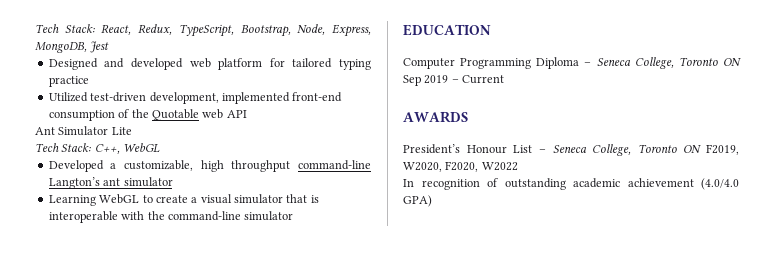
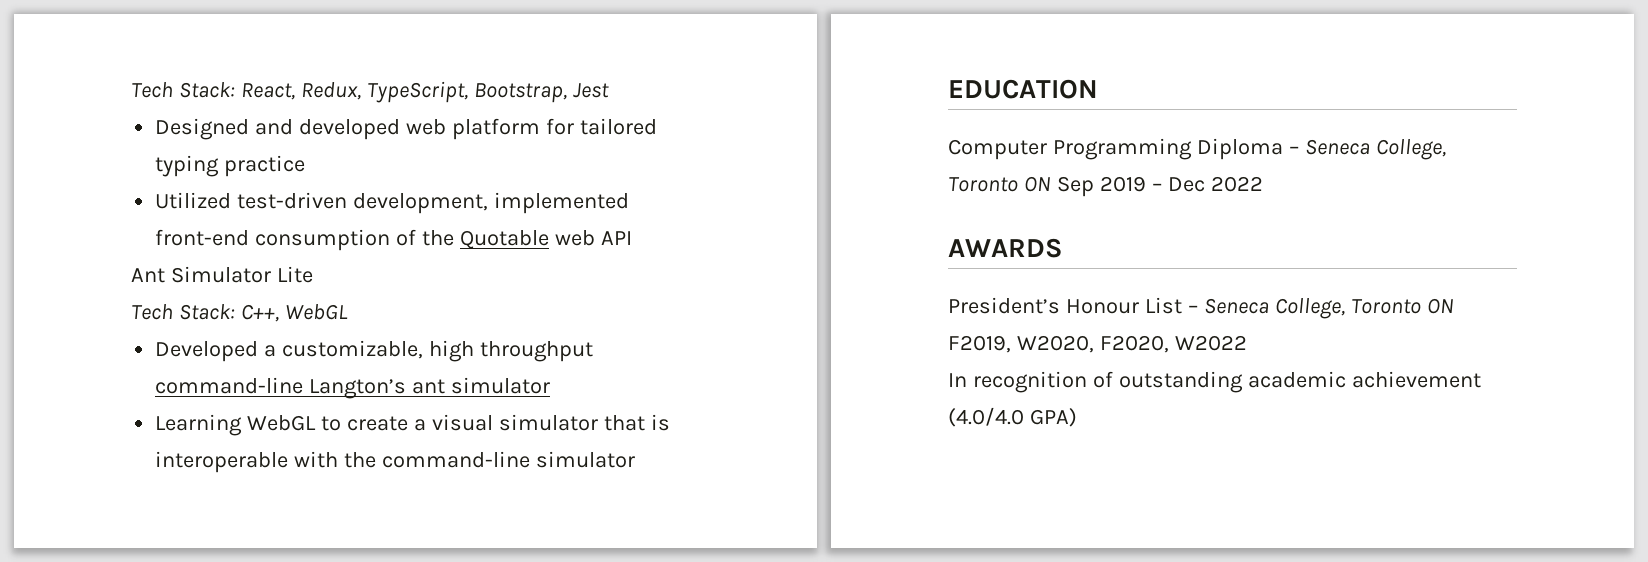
- Tech Stack: React, Redux, TypeScript, Bootstrap, Node, Express, MongoDB, Jest
+ Tech Stack: React, Redux, TypeScript, Bootstrap, Jest
- Computer Programming Diploma – Seneca College, Toronto ON Sep 2019 – Current
+ Computer Programming Diploma – Seneca College, Toronto ON Sep 2019 – Dec 2022

